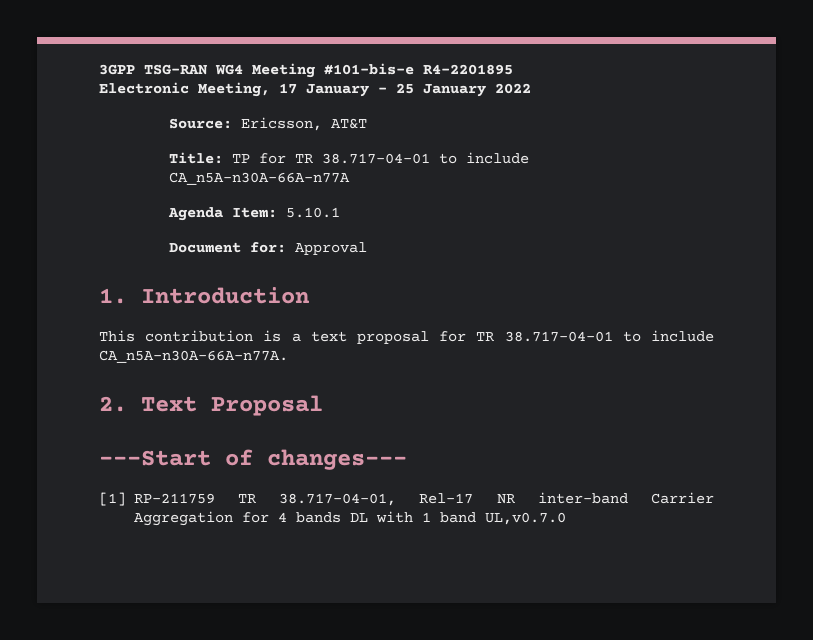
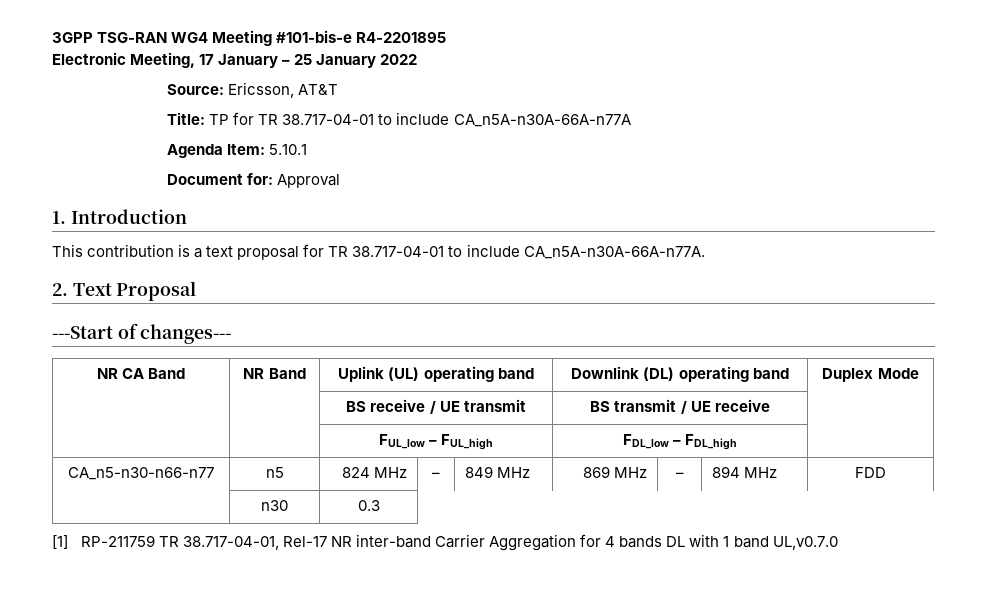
+ NR CA Band | NR Band | Uplink (UL) operating band | Downlink (DL) operating band | Duplex Mode
+ | | BS receive / UE transmit | BS transmit / UE receive |
+ | | FUL_low – FUL_high | FDL_low – FDL_high |
+ CA_n5-n30-n66-n77 | n5 | 824 MHz | – | 849 MHz | 869 MHz | – | 894 MHz | FDD
+ | n30 | 0.3

